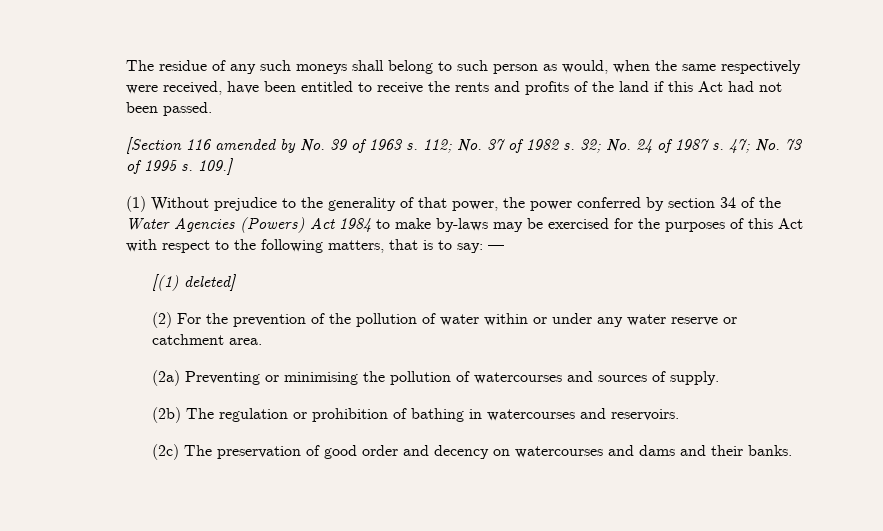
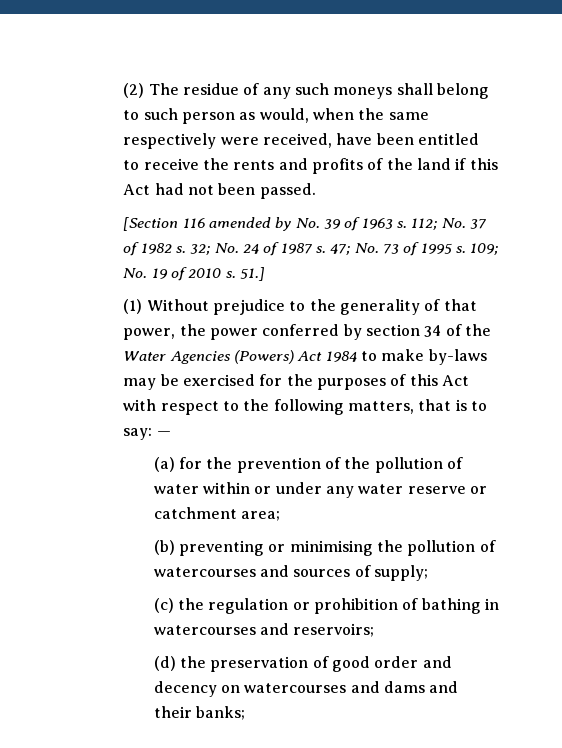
- The residue of any such moneys shall belong to such person as would, when the same respectively were received, have been entitled to receive the rents and profits of the land if this Act had not been passed.
+ (2) The residue of any such moneys shall belong to such person as would, when the same respectively were received, have been entitled to receive the rents and profits of the land if this Act had not been passed.
- 109.]
+ 109; No. 19 of 2010 s. 51.]
- [(1) deleted]
- (2) For the prevention of the pollution of water within or under any water reserve or catchment area.
- (2a) Preventing or minimising the pollution of watercourses and sources of supply.
- (2b) The regulation or prohibition of bathing in watercourses and reservoirs.
- (2c) The preservation of good order and decency on watercourses and dams and their banks.
+ (a) for the prevention of the pollution of water within or under any water reserve or catchment area;
+ (b) preventing or minimising the pollution of watercourses and sources of supply;
+ (c) the regulation or prohibition of bathing in watercourses and reservoirs;
+ (d) the preservation of good order and decency on watercourses and dams and their banks;

